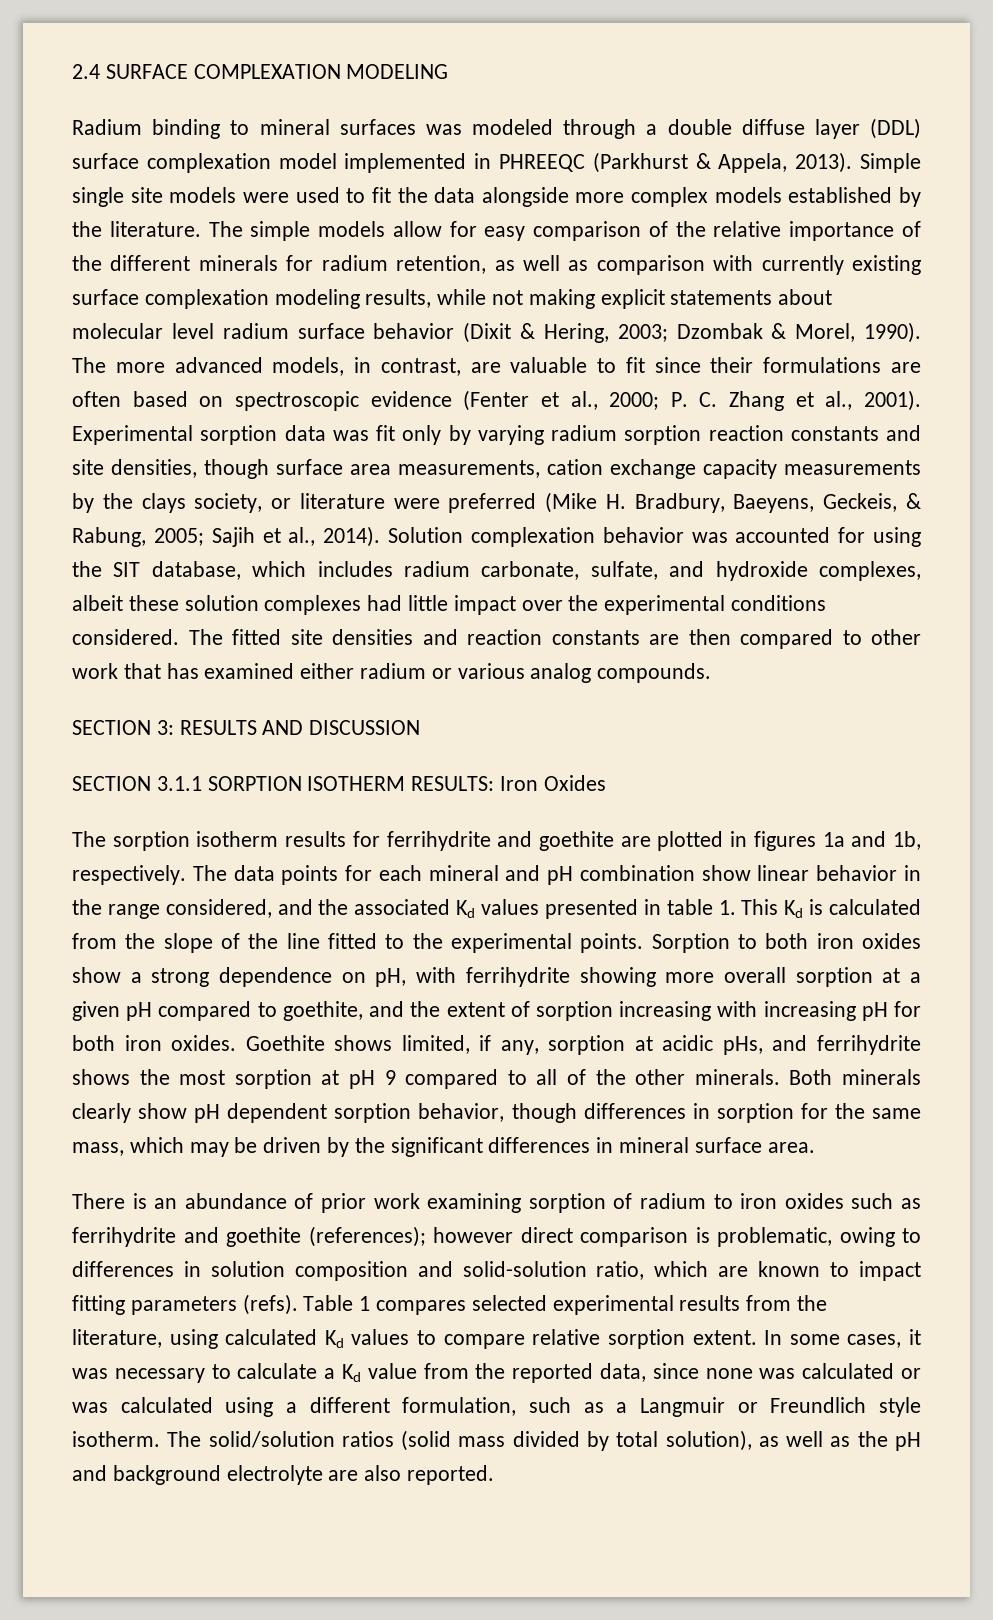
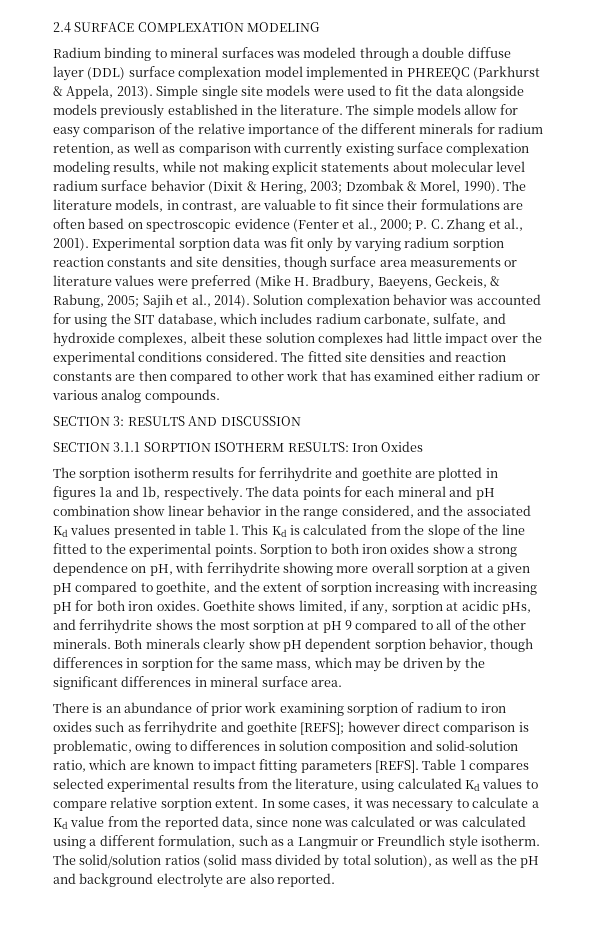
- Simple single site models were used to fit the data alongside more complex models established by the literature.
+ Simple single site models were used to fit the data alongside models previously established in the literature.
- The more advanced models, in contrast, are valuable to fit since their formulations are often based on spectroscopic evidence (Fenter et al., 2000; P. C. Zhang et al., 2001).
+ The literature models, in contrast, are valuable to fit since their formulations are often based on spectroscopic evidence (Fenter et al., 2000; P. C. Zhang et al., 2001).
- Experimental sorption data was fit only by varying radium sorption reaction constants and site densities, though surface area measurements, cation exchange capacity measurements by the clays society, or literature were preferred (Mike H. Bradbury, Baeyens, Geckeis, & Rabung, 2005; Sajih et al., 2014).
+ Experimental sorption data was fit only by varying radium sorption reaction constants and site densities, though surface area measurements or literature values were preferred (Mike H. Bradbury, Baeyens, Geckeis, & Rabung, 2005; Sajih et al., 2014).
- There is an abundance of prior work examining sorption of radium to iron oxides such as ferrihydrite and goethite (references); however direct comparison is problematic, owing to differences in solution composition and solid-solution ratio, which are known to impact fitting parameters (refs).
+ There is an abundance of prior work examining sorption of radium to iron oxides such as ferrihydrite and goethite [REFS]; however direct comparison is problematic, owing to differences in solution composition and solid-solution ratio, which are known to impact fitting parameters [REFS].

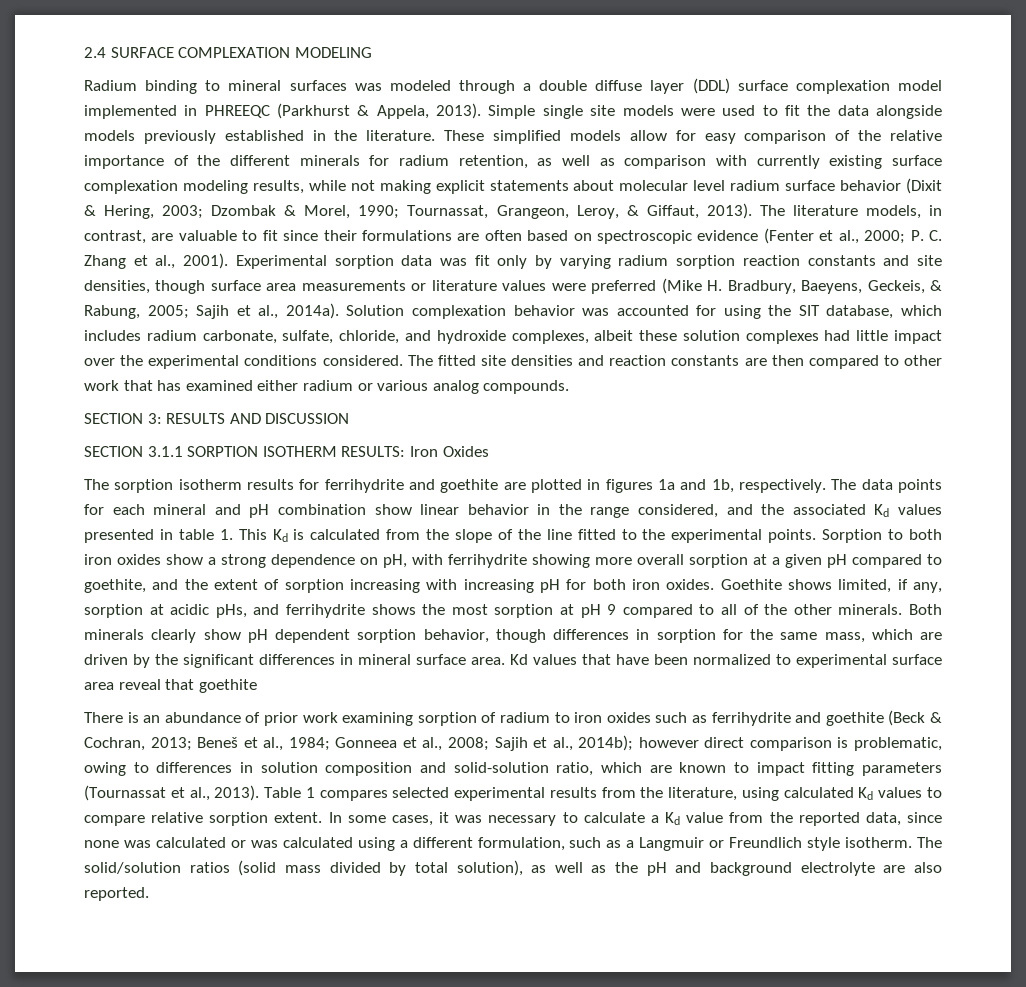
- The simple models allow for easy comparison of the relative importance of the different minerals for radium retention, as well as comparison with currently existing surface complexation modeling results, while not making explicit statements about molecular level radium surface behavior (Dixit & Hering, 2003; Dzombak & Morel, 1990).
+ These simplified models allow for easy comparison of the relative importance of the different minerals for radium retention, as well as comparison with currently existing surface complexation modeling results, while not making explicit statements about molecular level radium surface behavior (Dixit & Hering, 2003; Dzombak & Morel, 1990; Tournassat, Grangeon, Leroy, & Giffaut, 2013).
- Experimental sorption data was fit only by varying radium sorption reaction constants and site densities, though surface area measurements or literature values were preferred (Mike H. Bradbury, Baeyens, Geckeis, & Rabung, 2005; Sajih et al., 2014).
+ Experimental sorption data was fit only by varying radium sorption reaction constants and site densities, though surface area measurements or literature values were preferred (Mike H. Bradbury, Baeyens, Geckeis, & Rabung, 2005; Sajih et al., 2014a).
- Solution complexation behavior was accounted for using the SIT database, which includes radium carbonate, sulfate, and hydroxide complexes, albeit these solution complexes had little impact over the experimental conditions considered.
+ Solution complexation behavior was accounted for using the SIT database, which includes radium carbonate, sulfate, chloride, and hydroxide complexes, albeit these solution complexes had little impact over the experimental conditions considered.
- Both minerals clearly show pH dependent sorption behavior, though differences in sorption for the same mass, which may be driven by the significant differences in mineral surface area.
+ Both minerals clearly show pH dependent sorption behavior, though differences in sorption for the same mass, which are driven by the significant differences in mineral surface area. Kd values that have been normalized to experimental surface area reveal that goethite
- There is an abundance of prior work examining sorption of radium to iron oxides such as ferrihydrite and goethite [REFS]; however direct comparison is problematic, owing to differences in solution composition and solid-solution ratio, which are known to impact fitting parameters [REFS].
+ There is an abundance of prior work examining sorption of radium to iron oxides such as ferrihydrite and goethite (Beck & Cochran, 2013; Beneš et al., 1984; Gonneea et al., 2008; Sajih et al., 2014b); however direct comparison is problematic, owing to differences in solution composition and solid-solution ratio, which are known to impact fitting parameters (Tournassat et al., 2013).

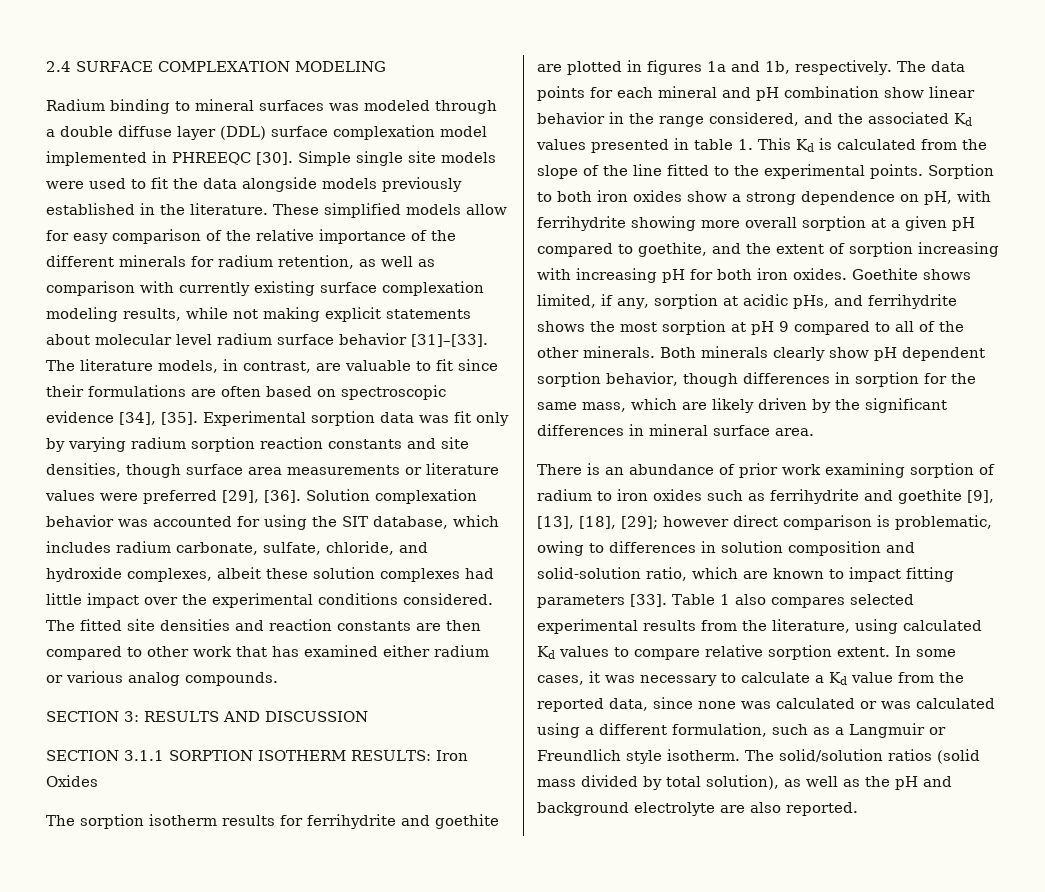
- Radium binding to mineral surfaces was modeled through a double diffuse layer (DDL) surface complexation model implemented in PHREEQC (Parkhurst & Appela, 2013).
+ Radium binding to mineral surfaces was modeled through a double diffuse layer (DDL) surface complexation model implemented in PHREEQC [30].
- These simplified models allow for easy comparison of the relative importance of the different minerals for radium retention, as well as comparison with currently existing surface complexation modeling results, while not making explicit statements about molecular level radium surface behavior (Dixit & Hering, 2003; Dzombak & Morel, 1990; Tournassat, Grangeon, Leroy, & Giffaut, 2013).
+ These simplified models allow for easy comparison of the relative importance of the different minerals for radium retention, as well as comparison with currently existing surface complexation modeling results, while not making explicit statements about molecular level radium surface behavior [31]–[33].
- The literature models, in contrast, are valuable to fit since their formulations are often based on spectroscopic evidence (Fenter et al., 2000; P. C. Zhang et al., 2001).
+ The literature models, in contrast, are valuable to fit since their formulations are often based on spectroscopic evidence [34], [35].
- Experimental sorption data was fit only by varying radium sorption reaction constants and site densities, though surface area measurements or literature values were preferred (Mike H. Bradbury, Baeyens, Geckeis, & Rabung, 2005; Sajih et al., 2014a).
+ Experimental sorption data was fit only by varying radium sorption reaction constants and site densities, though surface area measurements or literature values were preferred [29], [36].
- Both minerals clearly show pH dependent sorption behavior, though differences in sorption for the same mass, which are driven by the significant differences in mineral surface area. Kd values that have been normalized to experimental surface area reveal that goethite
+ Both minerals clearly show pH dependent sorption behavior, though differences in sorption for the same mass, which are likely driven by the significant differences in mineral surface area.
- There is an abundance of prior work examining sorption of radium to iron oxides such as ferrihydrite and goethite (Beck & Cochran, 2013; Beneš et al., 1984; Gonneea et al., 2008; Sajih et al., 2014b); however direct comparison is problematic, owing to differences in solution composition and solid-solution ratio, which are known to impact fitting parameters (Tournassat et al., 2013).
+ There is an abundance of prior work examining sorption of radium to iron oxides such as ferrihydrite and goethite [9], [13], [18], [29]; however direct comparison is problematic, owing to differences in solution composition and solid-solution ratio, which are known to impact fitting parameters [33].
- Table 1 compares selected experimental results from the literature, using calculated Kd values to compare relative sorption extent.
+ Table 1 also compares selected experimental results from the literature, using calculated Kd values to compare relative sorption extent.

